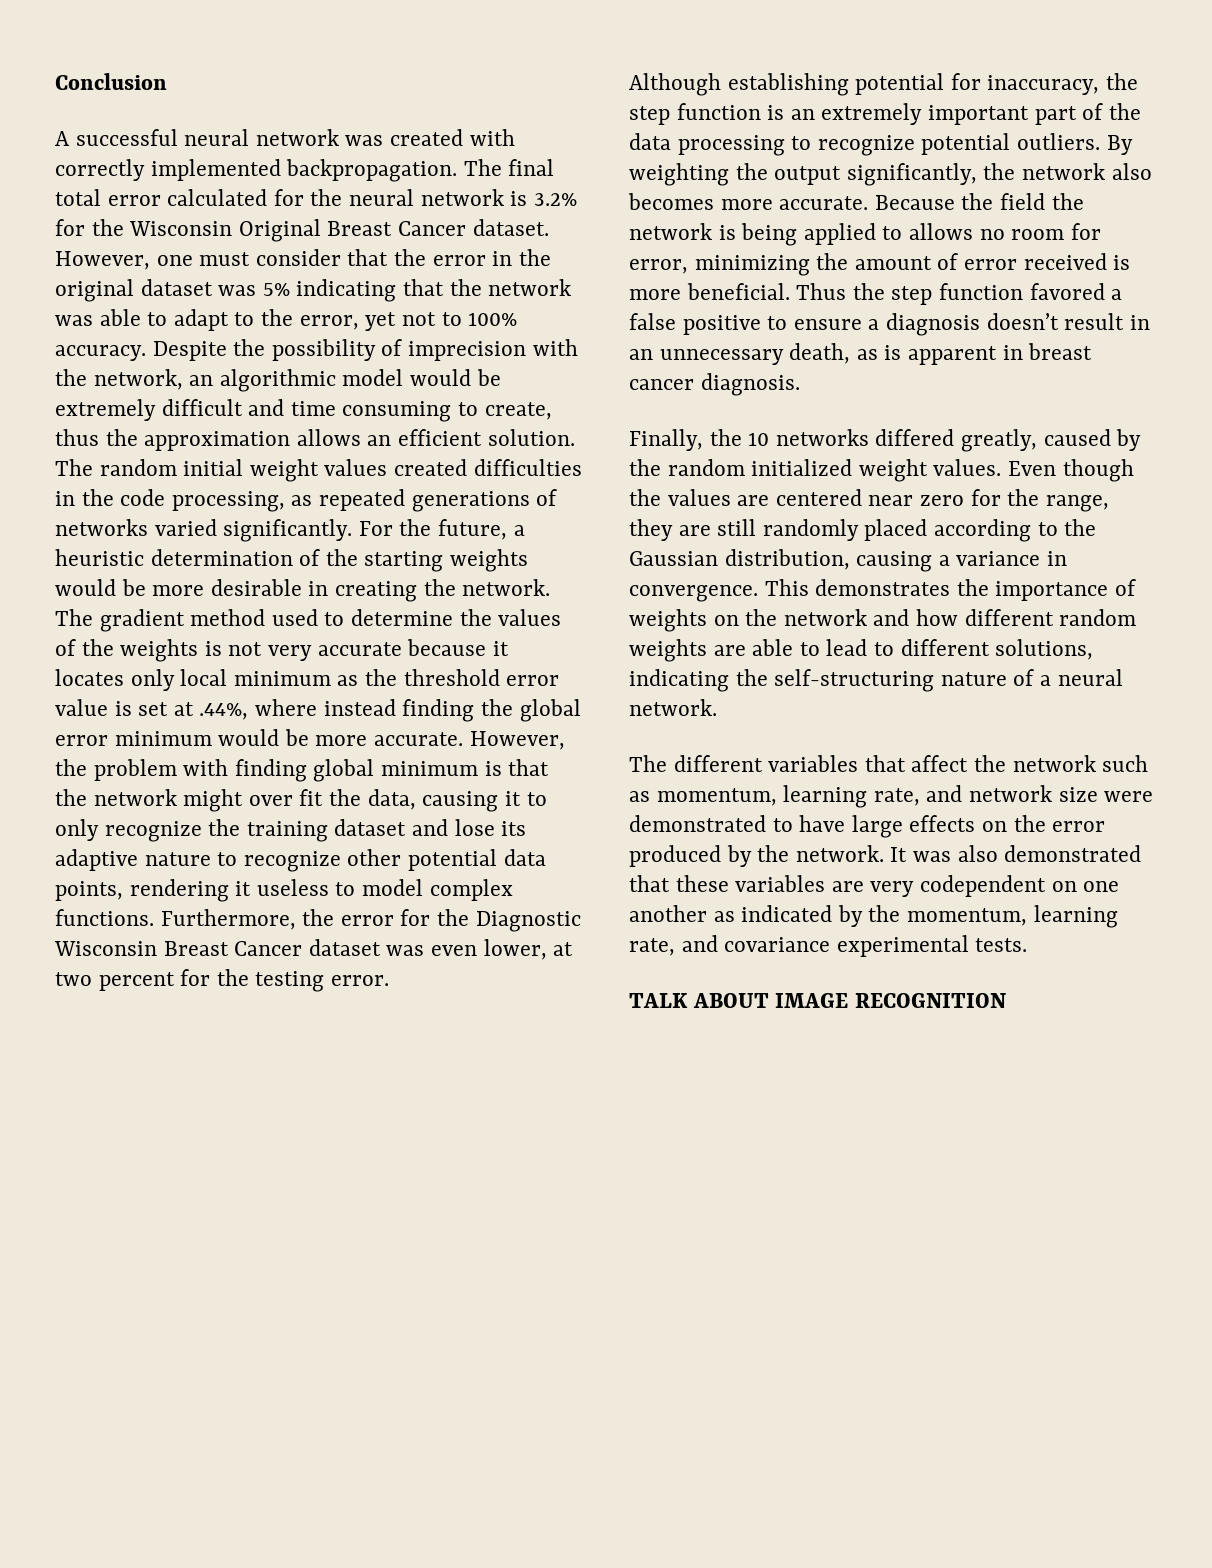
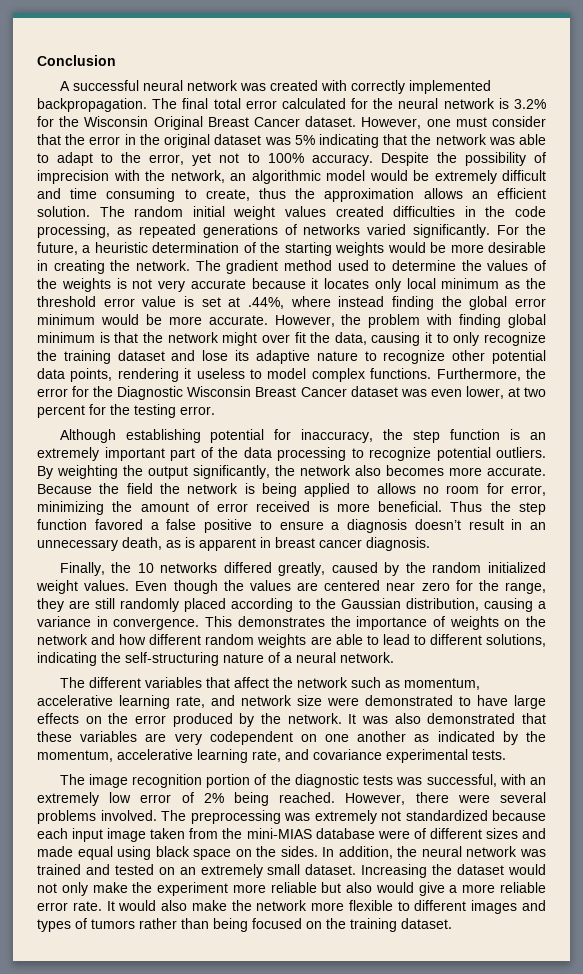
- The different variables that affect the network such as momentum, learning rate, and network size were demonstrated to have large effects on the error produced by the network.
+ The different variables that affect the network such as momentum, accelerative learning rate, and network size were demonstrated to have large effects on the error produced by the network.
- It was also demonstrated that these variables are very codependent on one another as indicated by the momentum, learning rate, and covariance experimental tests.
+ It was also demonstrated that these variables are very codependent on one another as indicated by the momentum, accelerative learning rate, and covariance experimental tests.
- TALK ABOUT IMAGE RECOGNITION
+ The image recognition portion of the diagnostic tests was successful, with an extremely low error of 2% being reached. However, there were several problems involved. The preprocessing was extremely not standardized because each input image taken from the mini-MIAS database were of different sizes and made equal using black space on the sides. In addition, the neural network was trained and tested on an extremely small dataset. Increasing the dataset would not only make the experiment more reliable but also would give a more reliable error rate. It would also make the network more flexible to different images and types of tumors rather than being focused on the training dataset.

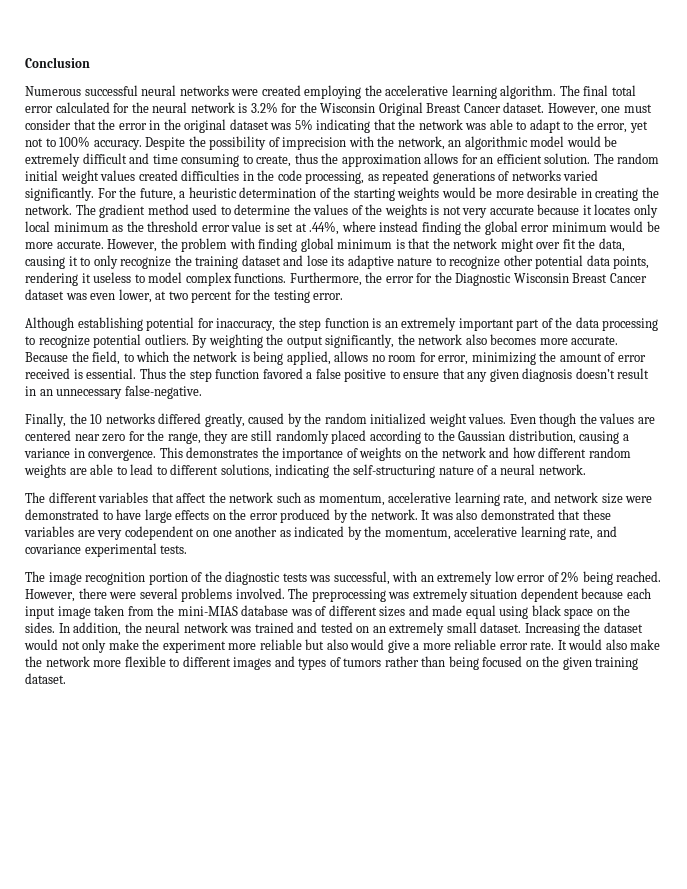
- A successful neural network was created with correctly implemented backpropagation.
+ Numerous successful neural networks were created employing the accelerative learning algorithm.
- Despite the possibility of imprecision with the network, an algorithmic model would be extremely difficult and time consuming to create, thus the approximation allows an efficient solution.
+ Despite the possibility of imprecision with the network, an algorithmic model would be extremely difficult and time consuming to create, thus the approximation allows for an efficient solution.
- Because the field the network is being applied to allows no room for error, minimizing the amount of error received is more beneficial.
+ Because the field, to which the network is being applied, allows no room for error, minimizing the amount of error received is essential.
- Thus the step function favored a false positive to ensure a diagnosis doesn’t result in an unnecessary death, as is apparent in breast cancer diagnosis.
+ Thus the step function favored a false positive to ensure that any given diagnosis doesn’t result in an unnecessary false-negative.
- The preprocessing was extremely not standardized because each input image taken from the mini-MIAS database were of different sizes and made equal using black space on the sides.
+ The preprocessing was extremely situation dependent because each input image taken from the mini-MIAS database was of different sizes and made equal using black space on the sides.
- It would also make the network more flexible to different images and types of tumors rather than being focused on the training dataset.
+ It would also make the network more flexible to different images and types of tumors rather than being focused on the given training dataset.

